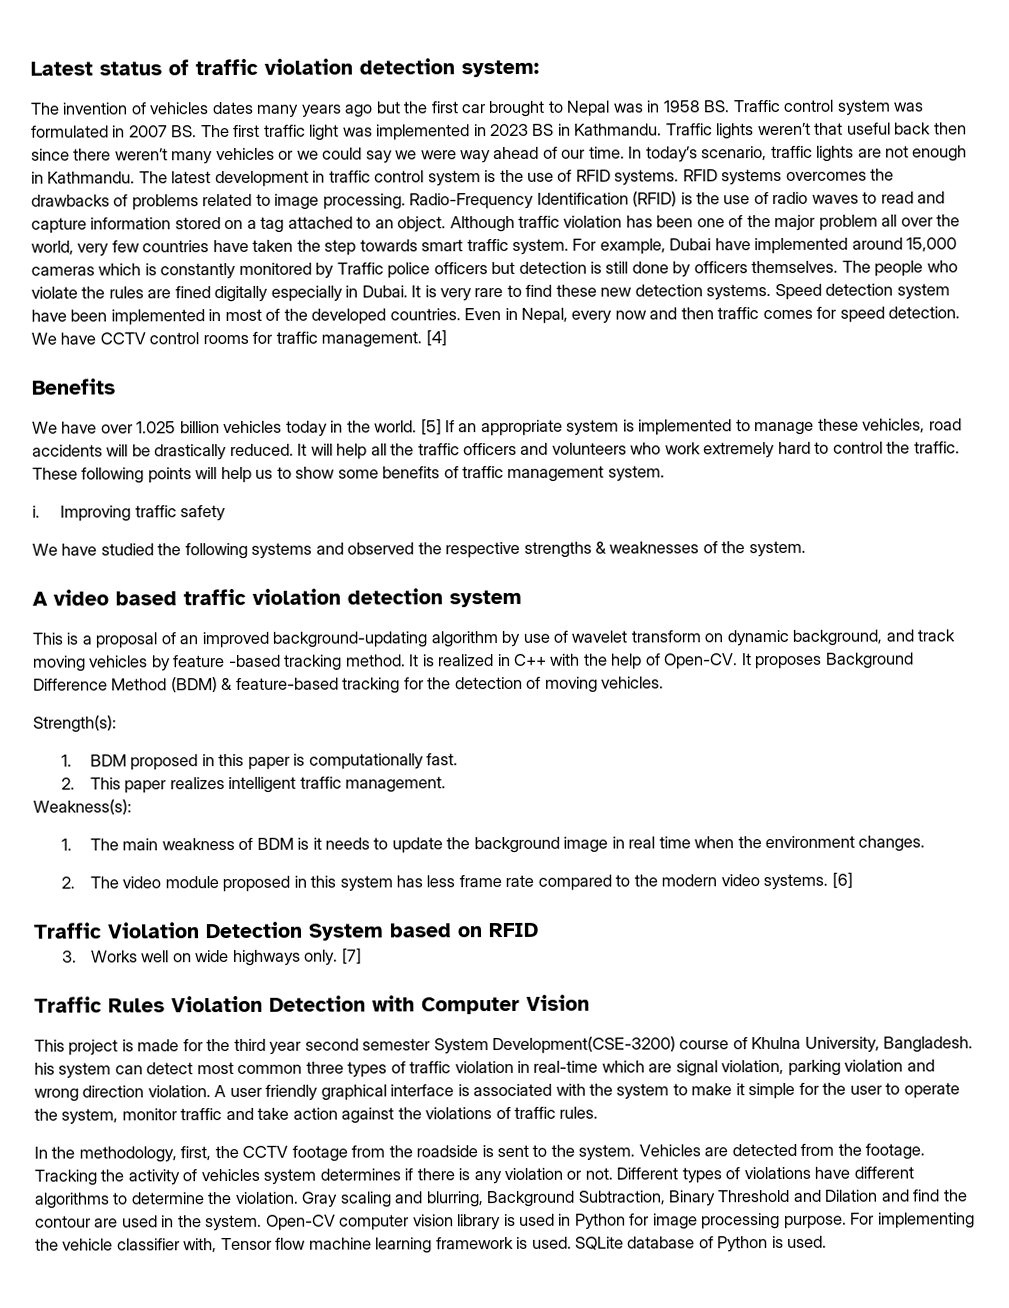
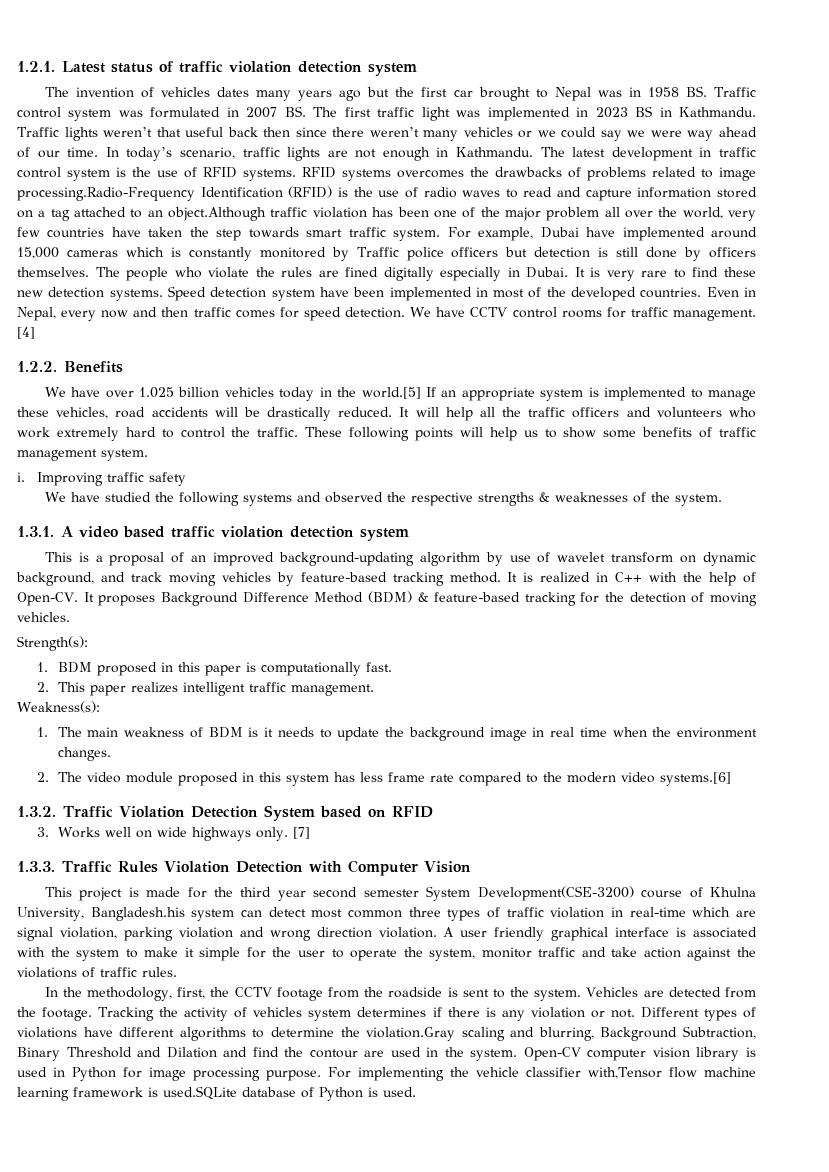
- Latest status of traffic violation detection system:
+ 1.2.1. Latest status of traffic violation detection system
- RFID systems overcomes the drawbacks of problems related to image processing. Radio-Frequency Identification (RFID) is the use of radio waves to read and capture information stored on a tag attached to an object. Although traffic violation has been one of the major problem all over the world, very few countries have taken the step towards smart traffic system.
+ RFID systems overcomes the drawbacks of problems related to image processing.Radio-Frequency Identification (RFID) is the use of radio waves to read and capture information stored on a tag attached to an object.Although traffic violation has been one of the major problem all over the world, very few countries have taken the step towards smart traffic system.
- Benefits
+ 1.2.2. Benefits
- We have over 1.025 billion vehicles today in the world. [5] If an appropriate system is implemented to manage these vehicles, road accidents will be drastically reduced.
+ We have over 1.025 billion vehicles today in the world.[5] If an appropriate system is implemented to manage these vehicles, road accidents will be drastically reduced.
- A video based traffic violation detection system
+ 1.3.1. A video based traffic violation detection system
- This is a proposal of an improved background-updating algorithm by use of wavelet transform on dynamic background, and track moving vehicles by feature -based tracking method.
+ This is a proposal of an improved background-updating algorithm by use of wavelet transform on dynamic background, and track moving vehicles by feature-based tracking method.
- 2. The video module proposed in this system has less frame rate compared to the modern video systems. [6]
- Traffic Violation Detection System based on RFID
+ 2. The video module proposed in this system has less frame rate compared to the modern video systems.[6]
+ 1.3.2. Traffic Violation Detection System based on RFID
- Traffic Rules Violation Detection with Computer Vision
+ 1.3.3. Traffic Rules Violation Detection with Computer Vision
- This project is made for the third year second semester System Development(CSE-3200) course of Khulna University, Bangladesh. his system can detect most common three types of traffic violation in real-time which are signal violation, parking violation and wrong direction violation.
+ This project is made for the third year second semester System Development(CSE-3200) course of Khulna University, Bangladesh.his system can detect most common three types of traffic violation in real-time which are signal violation, parking violation and wrong direction violation.
- Different types of violations have different algorithms to determine the violation. Gray scaling and blurring, Background Subtraction, Binary Threshold and Dilation and find the contour are used in the system.
+ Different types of violations have different algorithms to determine the violation.Gray scaling and blurring, Background Subtraction, Binary Threshold and Dilation and find the contour are used in the system.
- For implementing the vehicle classifier with, Tensor flow machine learning framework is used. SQLite database of Python is used.
+ For implementing the vehicle classifier with,Tensor flow machine learning framework is used.SQLite database of Python is used.

